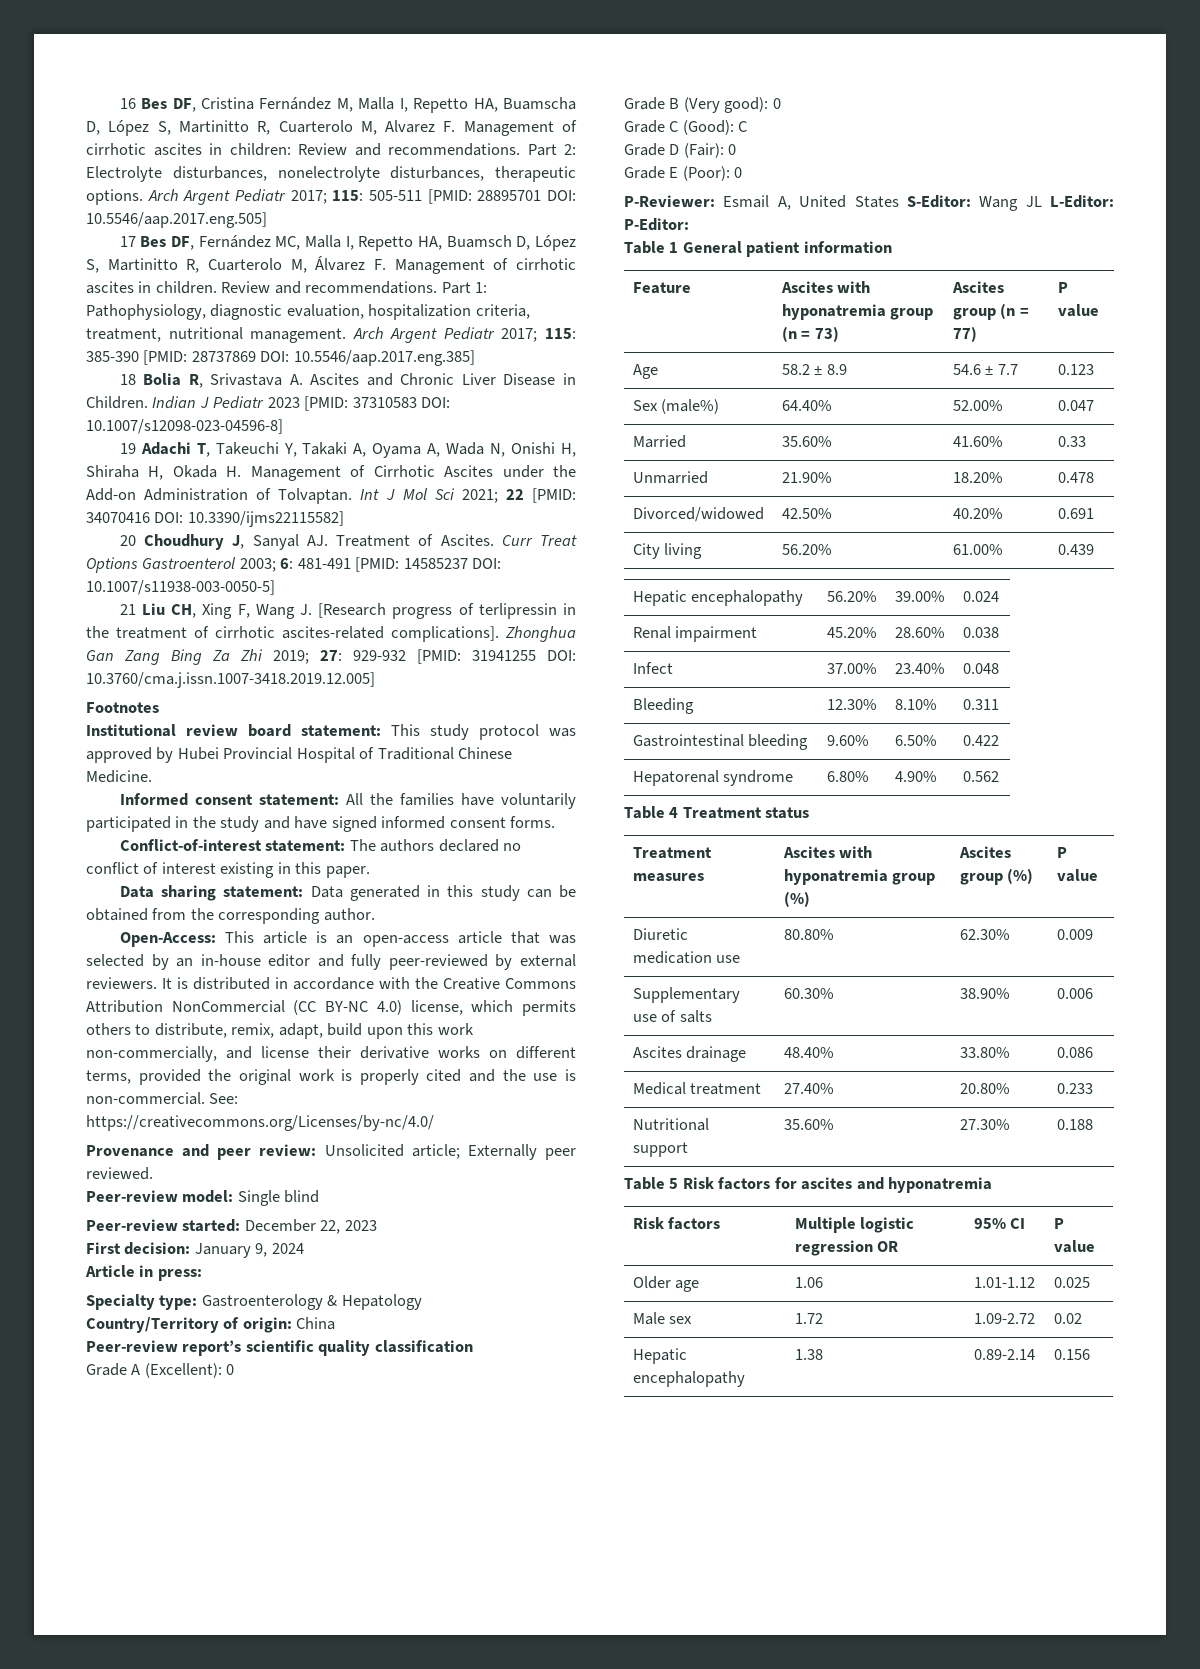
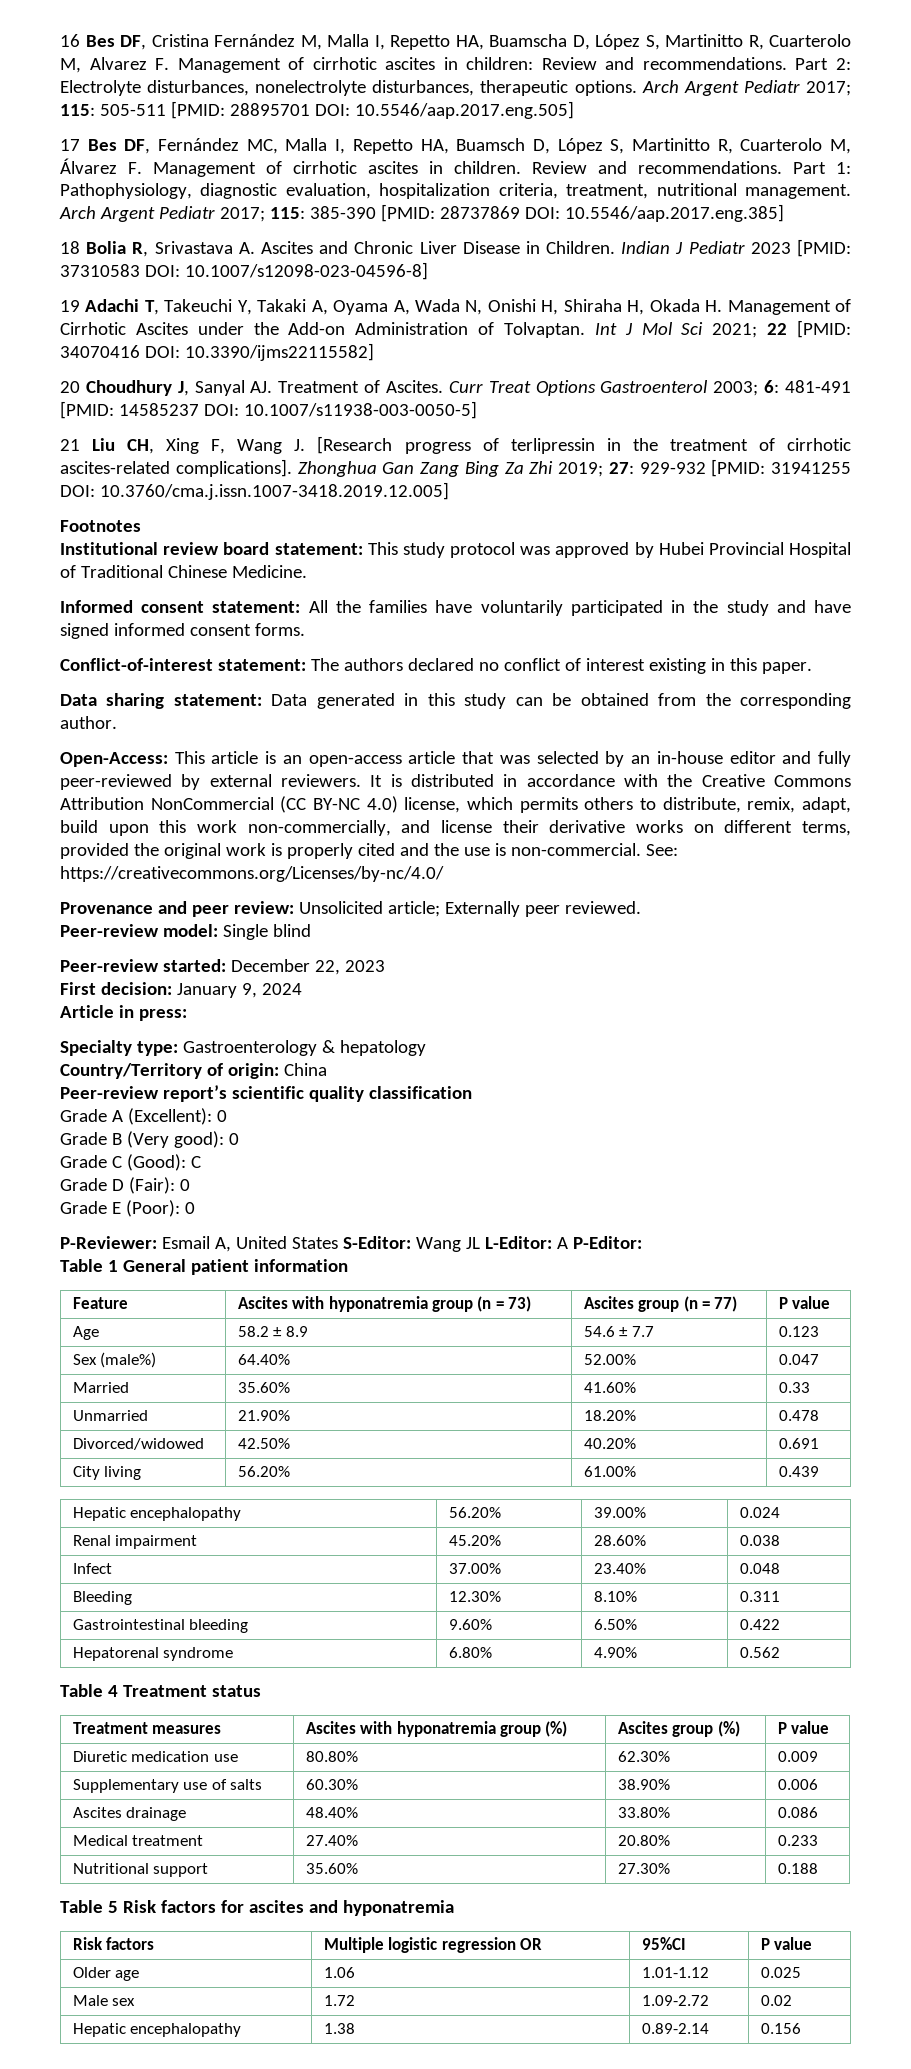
- Specialty type: Gastroenterology & Hepatology
+ Specialty type: Gastroenterology & hepatology
- P-Reviewer: Esmail A, United States S-Editor: Wang JL L-Editor: P-Editor:
+ P-Reviewer: Esmail A, United States S-Editor: Wang JL L-Editor: A P-Editor:
- Risk factors | Multiple logistic regression OR | 95% CI | P value
+ Risk factors | Multiple logistic regression OR | 95%CI | P value

